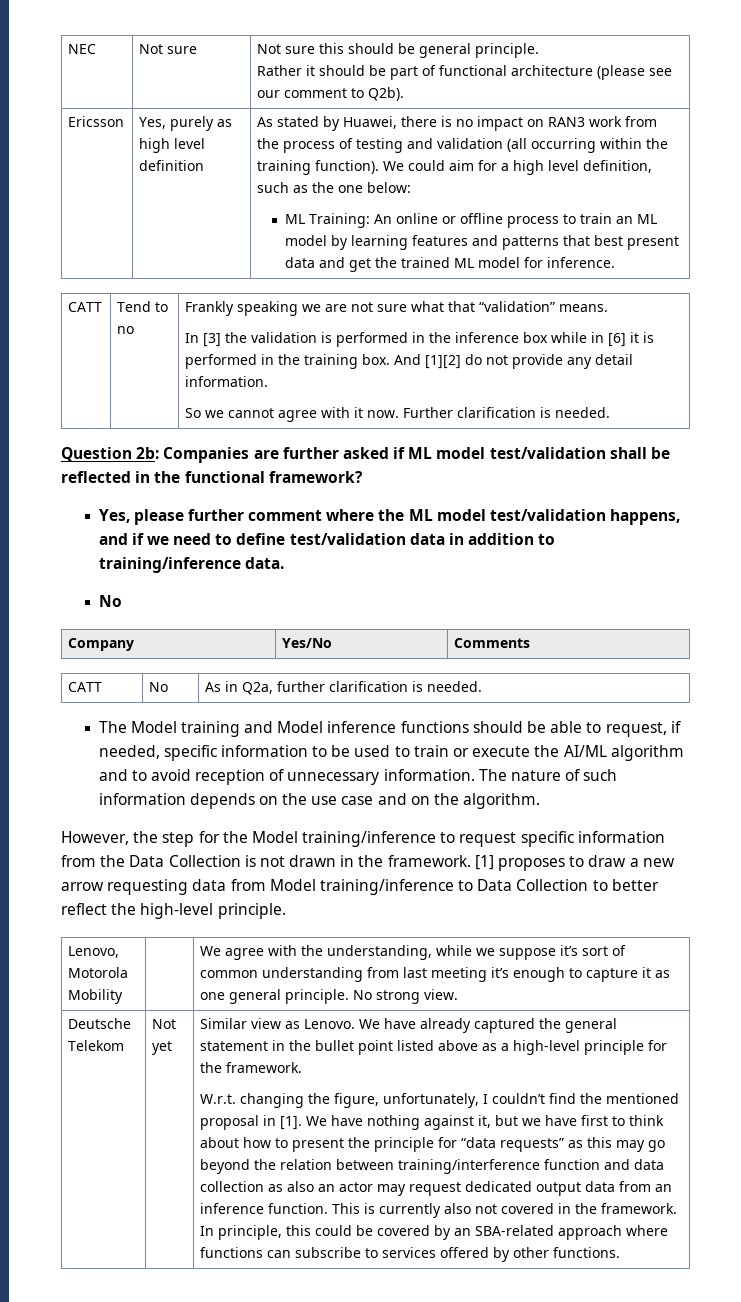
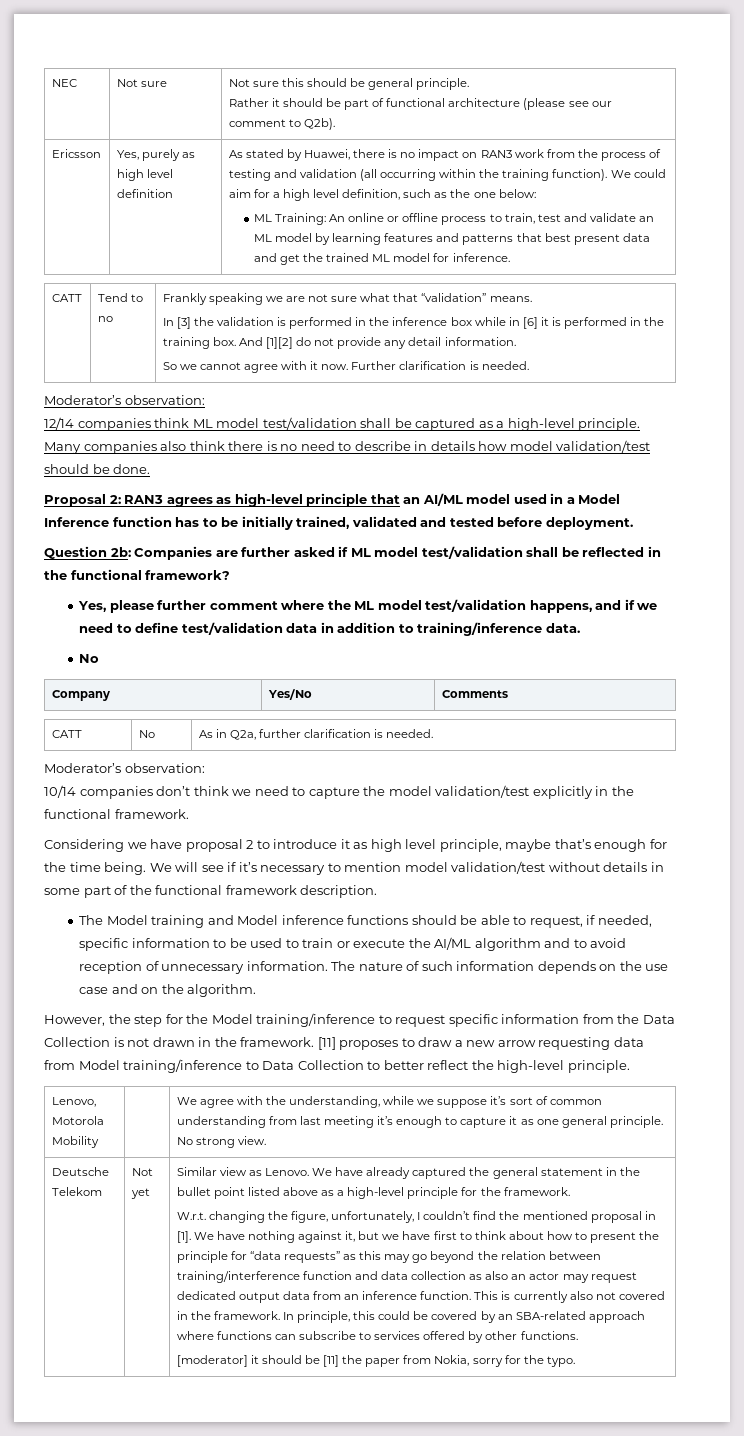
- ML Training: An online or offline process to train an ML model by learning features and patterns that best present data and get the trained ML model for inference.
+ ML Training: An online or offline process to train, test and validate an ML model by learning features and patterns that best present data and get the trained ML model for inference.
  Further clarification is needed.
+ Moderator’s observation:
+ 12/14 companies think ML model test/validation shall be captured as a high-level principle. Many companies also think there is no need to describe in details how model validation/test should be done.
+ Proposal 2: RAN3 agrees as high-level principle that an AI/ML model used in a Model Inference function has to be initially trained, validated and tested before deployment.
  CATT | No | As in Q2a, further clarification is needed.
+ Moderator’s observation:
+ 10/14 companies don’t think we need to capture the model validation/test explicitly in the functional framework.
+ Considering we have proposal 2 to introduce it as high level principle, maybe that’s enough for the time being. We will see if it’s necessary to mention model validation/test without details in some part of the functional framework description.
- [1] proposes to draw a new arrow requesting data from Model training/inference to Data Collection to better reflect the high-level principle.
+ [11] proposes to draw a new arrow requesting data from Model training/inference to Data Collection to better reflect the high-level principle.
+ [moderator] it should be [11] the paper from Nokia, sorry for the typo.

